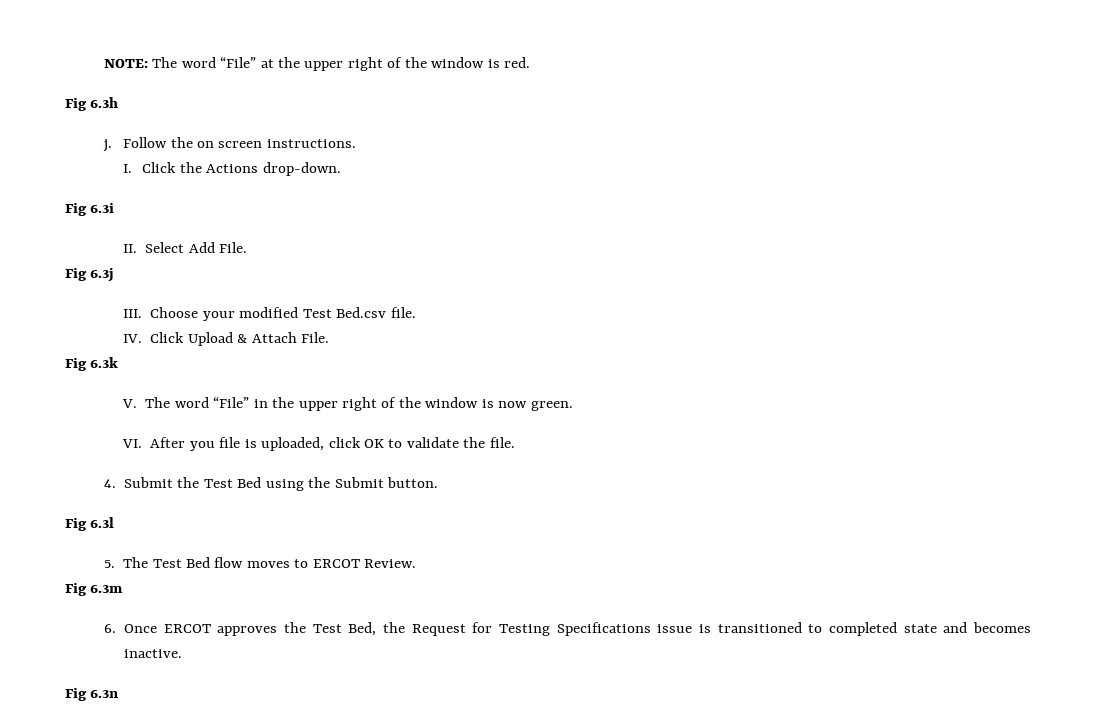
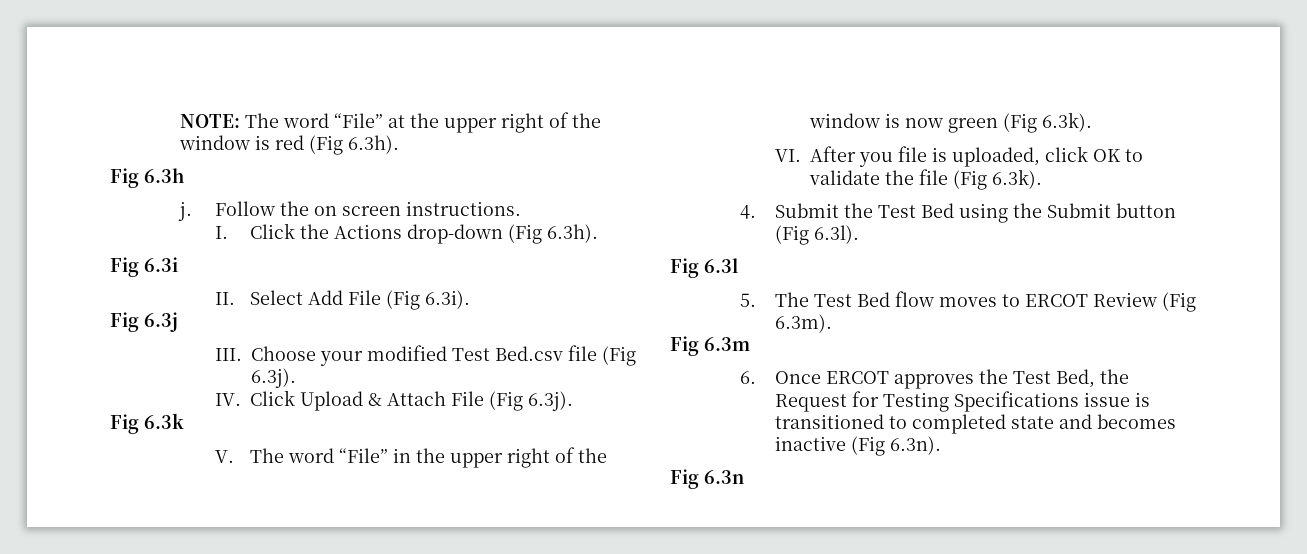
- NOTE: The word “File” at the upper right of the window is red.
+ NOTE: The word “File” at the upper right of the window is red (Fig 6.3h).
- I. Click the Actions drop-down.
+ I. Click the Actions drop-down (Fig 6.3h).
- II. Select Add File.
+ II. Select Add File (Fig 6.3i).
- III. Choose your modified Test Bed.csv file.
+ III. Choose your modified Test Bed.csv file (Fig 6.3j).
- IV. Click Upload & Attach File.
+ IV. Click Upload & Attach File (Fig 6.3j).
- V. The word “File” in the upper right of the window is now green.
+ V. The word “File” in the upper right of the window is now green (Fig 6.3k).
- VI. After you file is uploaded, click OK to validate the file.
+ VI. After you file is uploaded, click OK to validate the file (Fig 6.3k).
- 4. Submit the Test Bed using the Submit button.
+ 4. Submit the Test Bed using the Submit button (Fig 6.3l).
- 5. The Test Bed flow moves to ERCOT Review.
+ 5. The Test Bed flow moves to ERCOT Review (Fig 6.3m).
- 6. Once ERCOT approves the Test Bed, the Request for Testing Specifications issue is transitioned to completed state and becomes inactive.
+ 6. Once ERCOT approves the Test Bed, the Request for Testing Specifications issue is transitioned to completed state and becomes inactive (Fig 6.3n).

